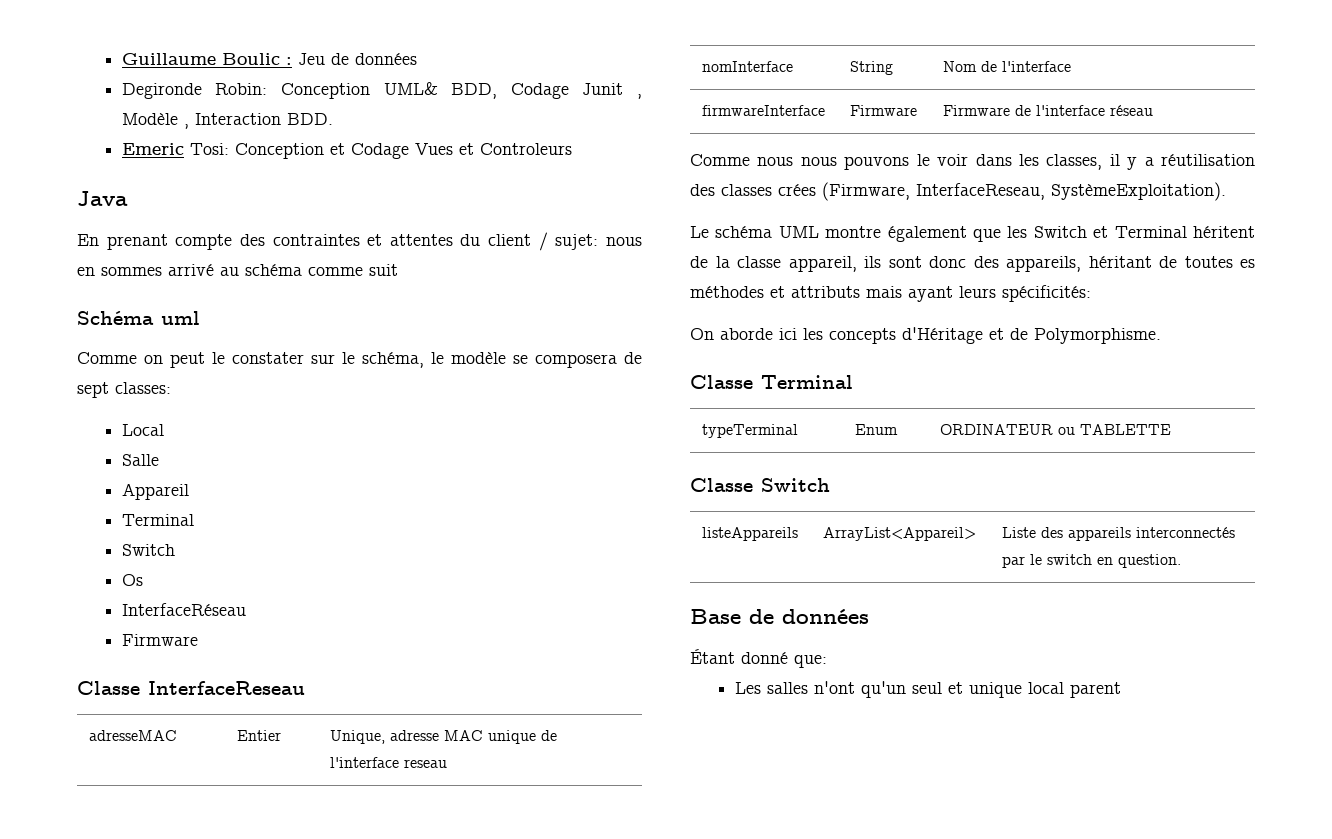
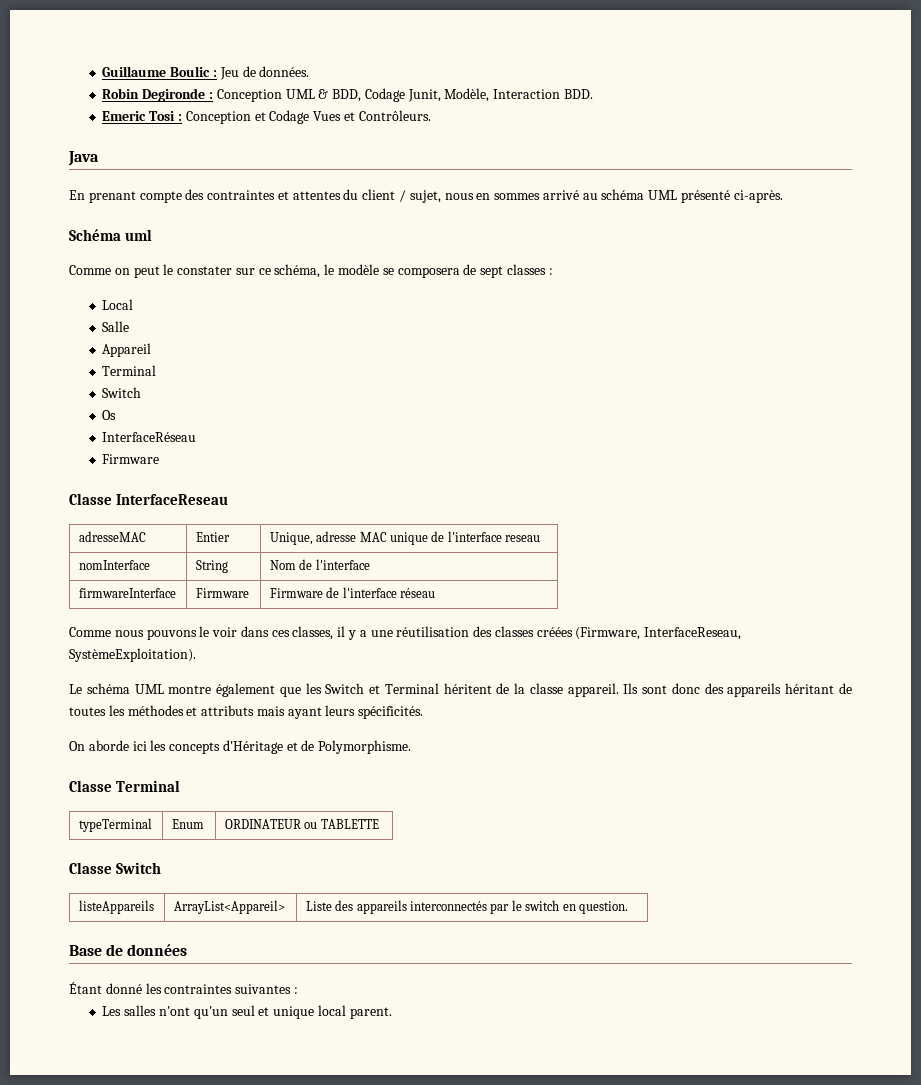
- Guillaume Boulic : Jeu de données
- Degironde Robin: Conception UML& BDD, Codage Junit , Modèle , Interaction BDD.
+ Guillaume Boulic : Jeu de données.
+ Robin Degironde : Conception UML & BDD, Codage Junit, Modèle, Interaction BDD.
- Emeric Tosi: Conception et Codage Vues et Controleurs
+ Emeric Tosi : Conception et Codage Vues et Contrôleurs.
- En prenant compte des contraintes et attentes du client / sujet: nous en sommes arrivé au schéma comme suit
+ En prenant compte des contraintes et attentes du client / sujet, nous en sommes arrivé au schéma UML présenté ci-après.
- Comme on peut le constater sur le schéma, le modèle se composera de sept classes:
+ Comme on peut le constater sur ce schéma, le modèle se composera de sept classes :
- Comme nous nous pouvons le voir dans les classes, il y a réutilisation des classes crées (Firmware, InterfaceReseau, SystèmeExploitation).
+ Comme nous pouvons le voir dans ces classes, il y a une réutilisation des classes créées (Firmware, InterfaceReseau, SystèmeExploitation).
- Le schéma UML montre également que les Switch et Terminal héritent de la classe appareil, ils sont donc des appareils, héritant de toutes es méthodes et attributs mais ayant leurs spécificités:
+ Le schéma UML montre également que les Switch et Terminal héritent de la classe appareil. Ils sont donc des appareils héritant de toutes les méthodes et attributs mais ayant leurs spécificités.
- Étant donné que:
+ Étant donné les contraintes suivantes :
- Les salles n'ont qu'un seul et unique local parent
+ Les salles n'ont qu'un seul et unique local parent.

